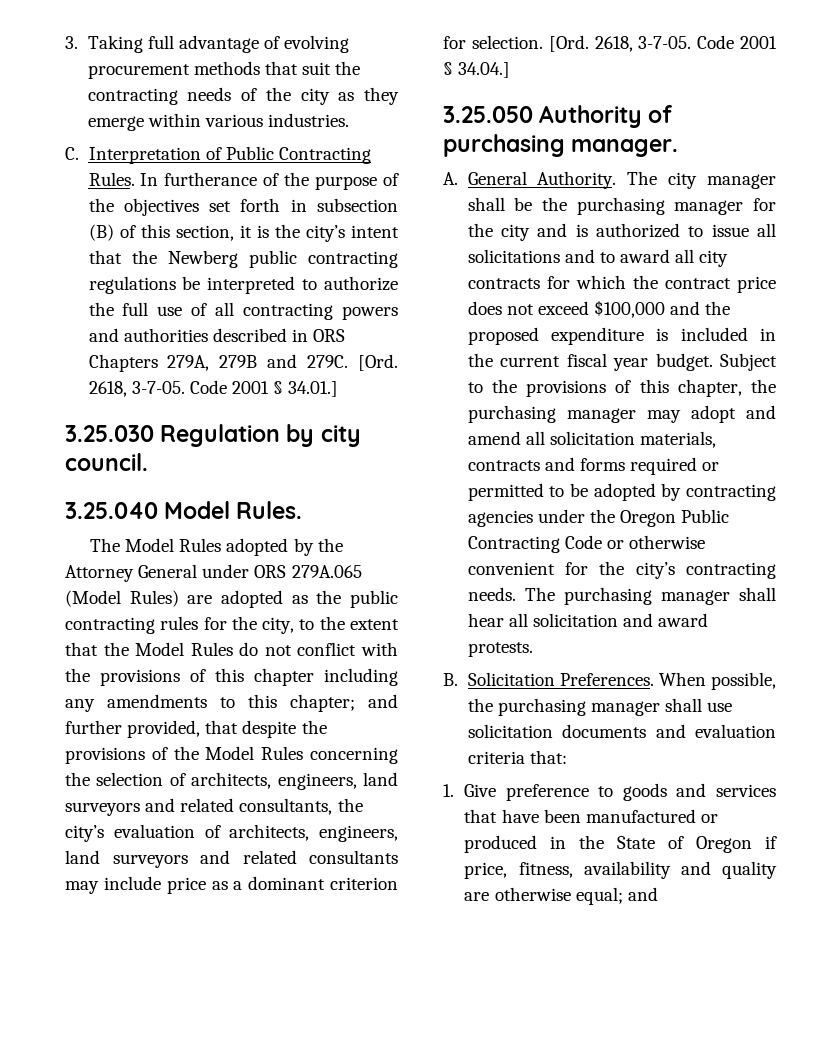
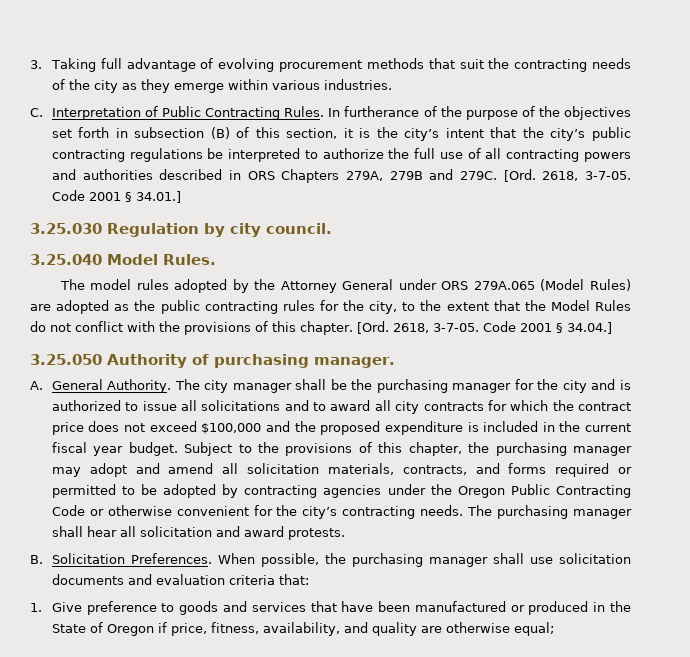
- In furtherance of the purpose of the objectives set forth in subsection (B) of this section, it is the city’s intent that the Newberg public contracting regulations be interpreted to authorize the full use of all contracting powers and authorities described in ORS Chapters 279A, 279B and 279C.
+ In furtherance of the purpose of the objectives set forth in subsection (B) of this section, it is the city’s intent that the city’s public contracting regulations be interpreted to authorize the full use of all contracting powers and authorities described in ORS Chapters 279A, 279B and 279C.
- The Model Rules adopted by the Attorney General under ORS 279A.065 (Model Rules) are adopted as the public contracting rules for the city, to the extent that the Model Rules do not conflict with the provisions of this chapter including any amendments to this chapter; and further provided, that despite the provisions of the Model Rules concerning the selection of architects, engineers, land surveyors and related consultants, the city’s evaluation of architects, engineers, land surveyors and related consultants may include price as a dominant criterion for selection.
+ The model rules adopted by the Attorney General under ORS 279A.065 (Model Rules) are adopted as the public contracting rules for the city, to the extent that the Model Rules do not conflict with the provisions of this chapter.
- Subject to the provisions of this chapter, the purchasing manager may adopt and amend all solicitation materials, contracts and forms required or permitted to be adopted by contracting agencies under the Oregon Public Contracting Code or otherwise convenient for the city’s contracting needs.
+ Subject to the provisions of this chapter, the purchasing manager may adopt and amend all solicitation materials, contracts, and forms required or permitted to be adopted by contracting agencies under the Oregon Public Contracting Code or otherwise convenient for the city’s contracting needs.
- 1. Give preference to goods and services that have been manufactured or produced in the State of Oregon if price, fitness, availability and quality are otherwise equal; and
+ 1. Give preference to goods and services that have been manufactured or produced in the State of Oregon if price, fitness, availability, and quality are otherwise equal;

